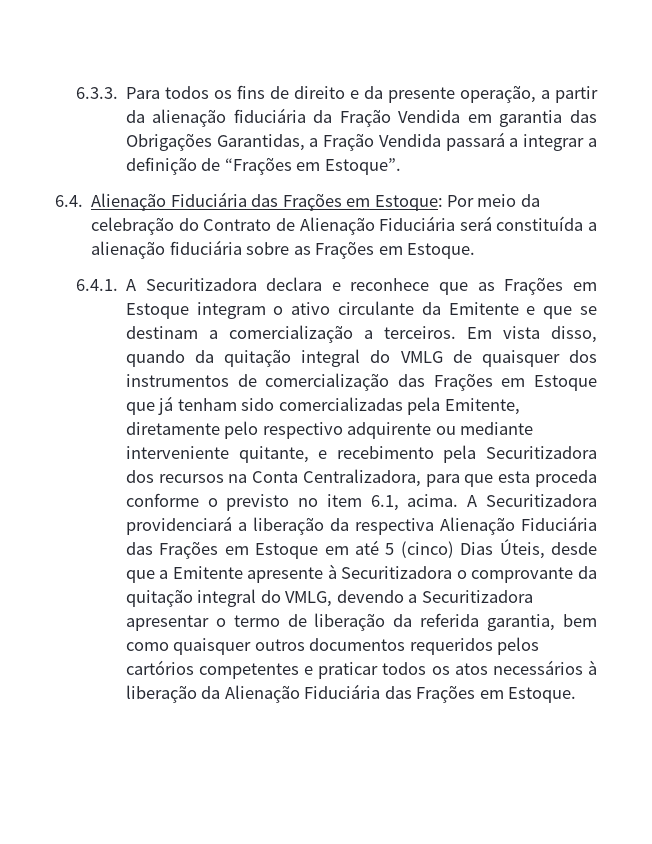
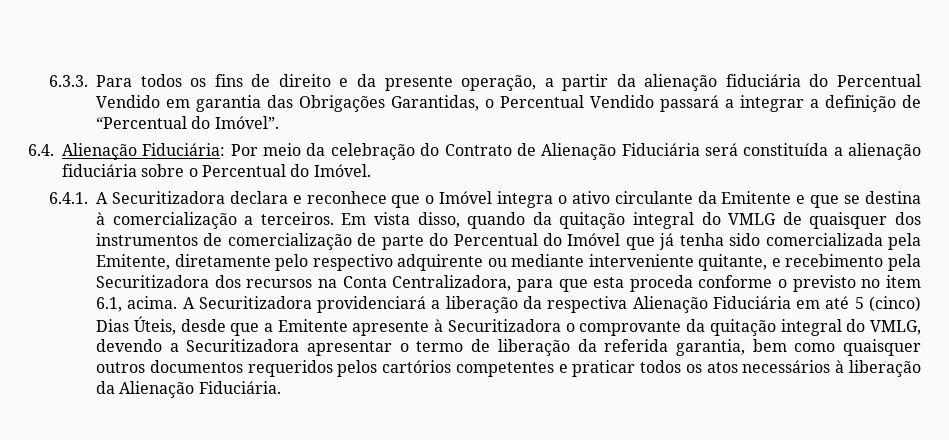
- 6.3.3. Para todos os fins de direito e da presente operação, a partir da alienação fiduciária da Fração Vendida em garantia das Obrigações Garantidas, a Fração Vendida passará a integrar a definição de “Frações em Estoque”.
+ 6.3.3. Para todos os fins de direito e da presente operação, a partir da alienação fiduciária do Percentual Vendido em garantia das Obrigações Garantidas, o Percentual Vendido passará a integrar a definição de “Percentual do Imóvel”.
- 6.4. Alienação Fiduciária das Frações em Estoque: Por meio da celebração do Contrato de Alienação Fiduciária será constituída a alienação fiduciária sobre as Frações em Estoque.
+ 6.4. Alienação Fiduciária: Por meio da celebração do Contrato de Alienação Fiduciária será constituída a alienação fiduciária sobre o Percentual do Imóvel.
- 6.4.1. A Securitizadora declara e reconhece que as Frações em Estoque integram o ativo circulante da Emitente e que se destinam a comercialização a terceiros.
+ 6.4.1. A Securitizadora declara e reconhece que o Imóvel integra o ativo circulante da Emitente e que se destina à comercialização a terceiros.
- Em vista disso, quando da quitação integral do VMLG de quaisquer dos instrumentos de comercialização das Frações em Estoque que já tenham sido comercializadas pela Emitente, diretamente pelo respectivo adquirente ou mediante interveniente quitante, e recebimento pela Securitizadora dos recursos na Conta Centralizadora, para que esta proceda conforme o previsto no item 6.1, acima.
+ Em vista disso, quando da quitação integral do VMLG de quaisquer dos instrumentos de comercialização de parte do Percentual do Imóvel que já tenha sido comercializada pela Emitente, diretamente pelo respectivo adquirente ou mediante interveniente quitante, e recebimento pela Securitizadora dos recursos na Conta Centralizadora, para que esta proceda conforme o previsto no item 6.1, acima.
- A Securitizadora providenciará a liberação da respectiva Alienação Fiduciária das Frações em Estoque em até 5 (cinco) Dias Úteis, desde que a Emitente apresente à Securitizadora o comprovante da quitação integral do VMLG, devendo a Securitizadora apresentar o termo de liberação da referida garantia, bem como quaisquer outros documentos requeridos pelos cartórios competentes e praticar todos os atos necessários à liberação da Alienação Fiduciária das Frações em Estoque.
+ A Securitizadora providenciará a liberação da respectiva Alienação Fiduciária em até 5 (cinco) Dias Úteis, desde que a Emitente apresente à Securitizadora o comprovante da quitação integral do VMLG, devendo a Securitizadora apresentar o termo de liberação da referida garantia, bem como quaisquer outros documentos requeridos pelos cartórios competentes e praticar todos os atos necessários à liberação da Alienação Fiduciária.

